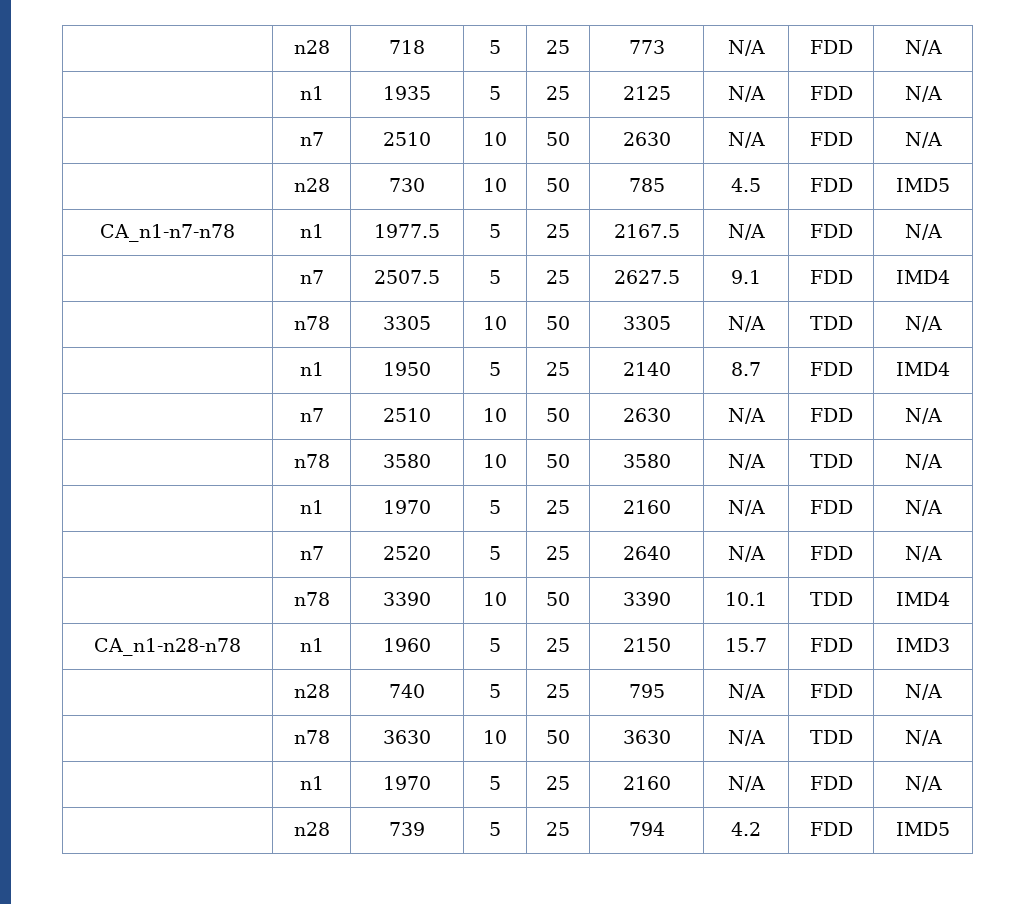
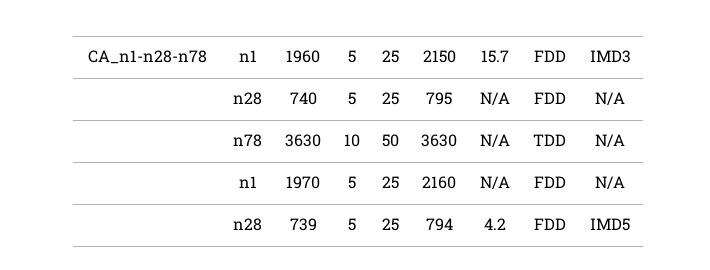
- | n28 | 718 | 5 | 25 | 773 | N/A | FDD | N/A
- | n1 | 1935 | 5 | 25 | 2125 | N/A | FDD | N/A
- | n7 | 2510 | 10 | 50 | 2630 | N/A | FDD | N/A
- | n28 | 730 | 10 | 50 | 785 | 4.5 | FDD | IMD5
- CA_n1-n7-n78 | n1 | 1977.5 | 5 | 25 | 2167.5 | N/A | FDD | N/A
- | n7 | 2507.5 | 5 | 25 | 2627.5 | 9.1 | FDD | IMD4
- | n78 | 3305 | 10 | 50 | 3305 | N/A | TDD | N/A
- | n1 | 1950 | 5 | 25 | 2140 | 8.7 | FDD | IMD4
- | n7 | 2510 | 10 | 50 | 2630 | N/A | FDD | N/A
- | n78 | 3580 | 10 | 50 | 3580 | N/A | TDD | N/A
- | n1 | 1970 | 5 | 25 | 2160 | N/A | FDD | N/A
- | n7 | 2520 | 5 | 25 | 2640 | N/A | FDD | N/A
- | n78 | 3390 | 10 | 50 | 3390 | 10.1 | TDD | IMD4

